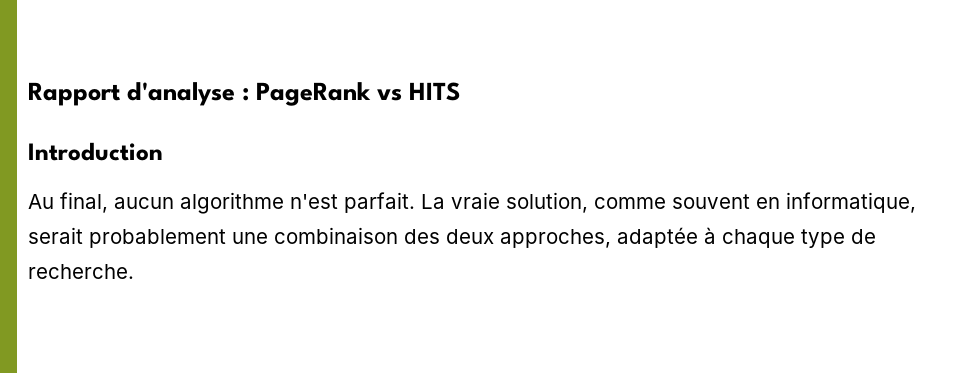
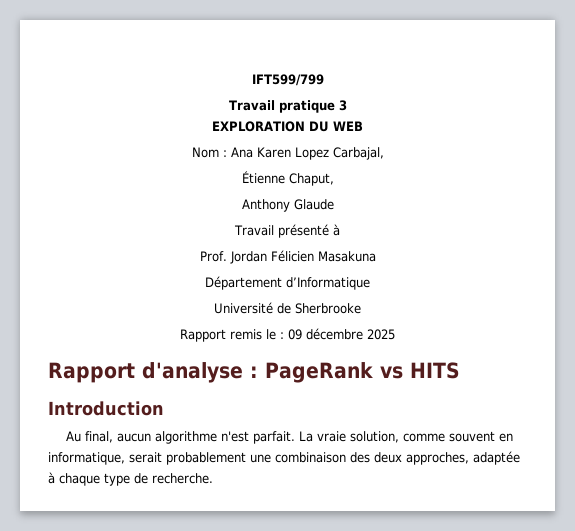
+ IFT599/799
+ Travail pratique 3
+ EXPLORATION DU WEB
+ Nom : Ana Karen Lopez Carbajal,
+ Étienne Chaput,
+ Anthony Glaude
+ Travail présenté à
+ Prof. Jordan Félicien Masakuna
+ Département d’Informatique
+ Université de Sherbrooke
+ Rapport remis le : 09 décembre 2025

